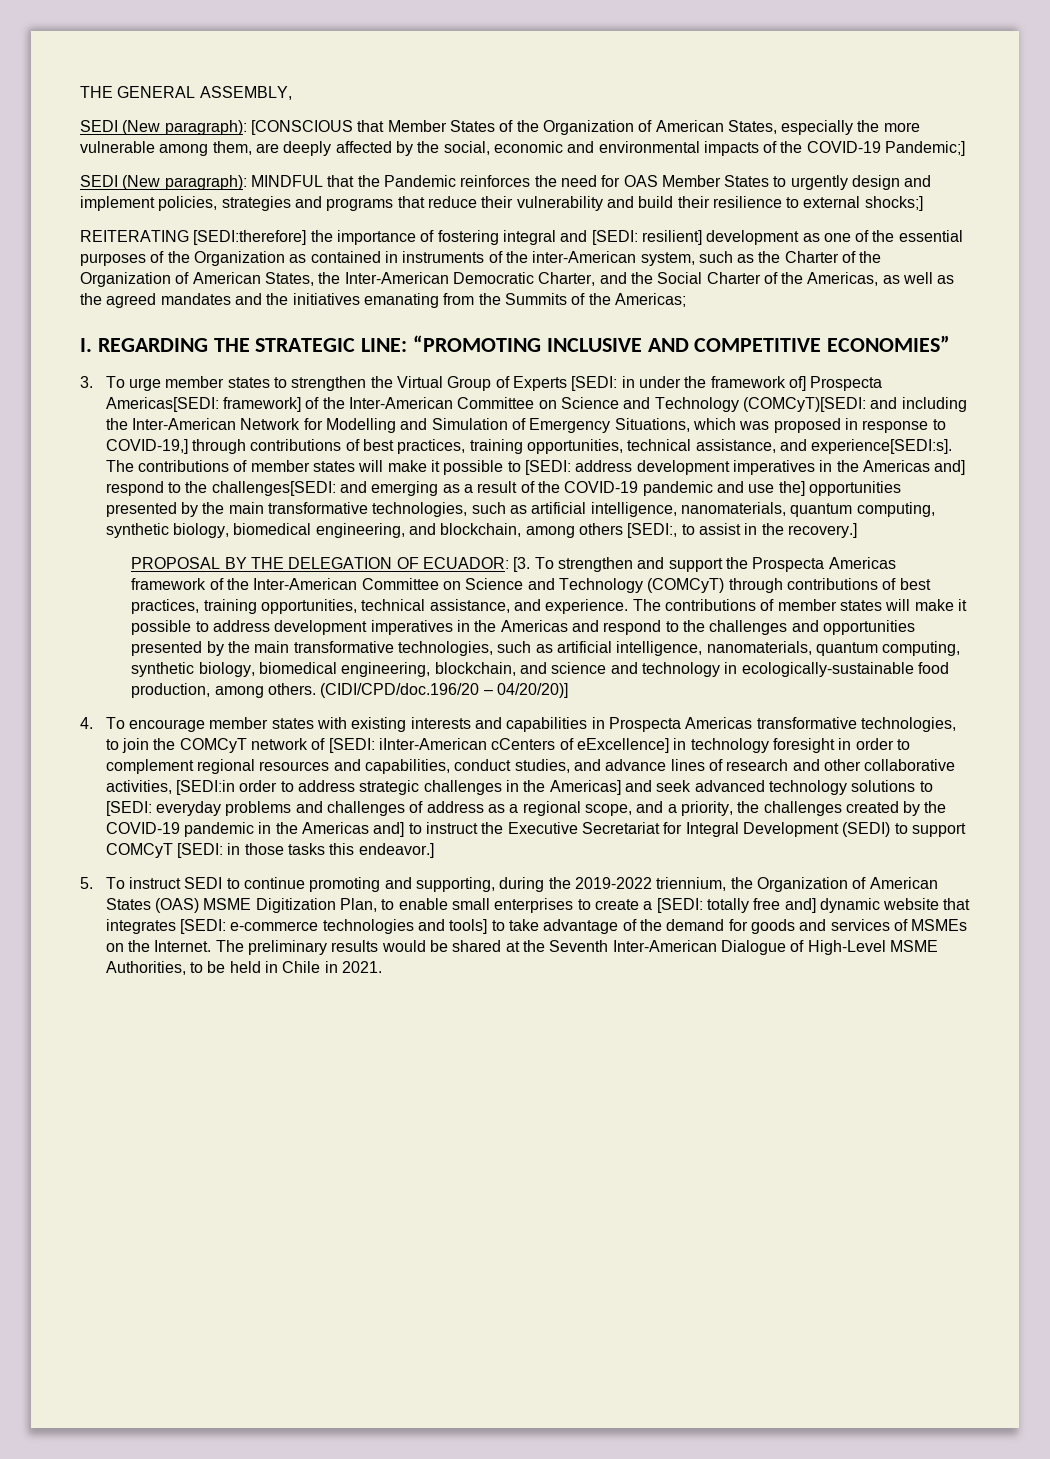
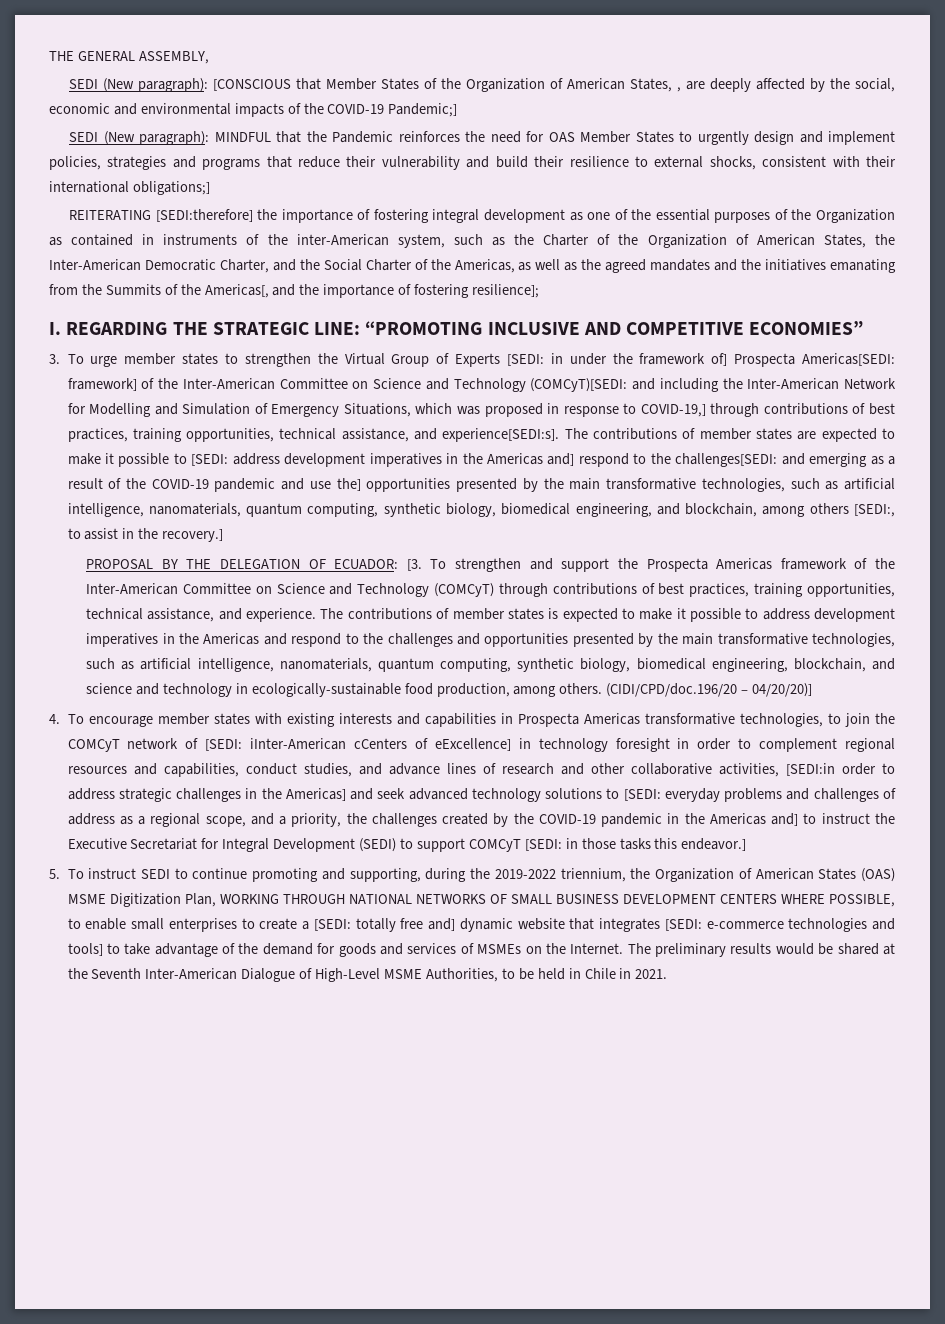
- SEDI (New paragraph): [CONSCIOUS that Member States of the Organization of American States, especially the more vulnerable among them, are deeply affected by the social, economic and environmental impacts of the COVID-19 Pandemic;]
+ SEDI (New paragraph): [CONSCIOUS that Member States of the Organization of American States, , are deeply affected by the social, economic and environmental impacts of the COVID-19 Pandemic;]
- SEDI (New paragraph): MINDFUL that the Pandemic reinforces the need for OAS Member States to urgently design and implement policies, strategies and programs that reduce their vulnerability and build their resilience to external shocks;]
+ SEDI (New paragraph): MINDFUL that the Pandemic reinforces the need for OAS Member States to urgently design and implement policies, strategies and programs that reduce their vulnerability and build their resilience to external shocks, consistent with their international obligations;]
- REITERATING [SEDI:therefore] the importance of fostering integral and [SEDI: resilient] development as one of the essential purposes of the Organization as contained in instruments of the inter-American system, such as the Charter of the Organization of American States, the Inter-American Democratic Charter, and the Social Charter of the Americas, as well as the agreed mandates and the initiatives emanating from the Summits of the Americas;
+ REITERATING [SEDI:therefore] the importance of fostering integral development as one of the essential purposes of the Organization as contained in instruments of the inter-American system, such as the Charter of the Organization of American States, the Inter-American Democratic Charter, and the Social Charter of the Americas, as well as the agreed mandates and the initiatives emanating from the Summits of the Americas[, and the importance of fostering resilience];
- The contributions of member states will make it possible to [SEDI:
+ The contributions of member states are expected to make it possible to [SEDI:
- The contributions of member states will make it possible to address development imperatives in the Americas and respond to the challenges and opportunities presented by the main transformative technologies, such as artificial intelligence, nanomaterials, quantum computing, synthetic biology, biomedical engineering, blockchain, and science and technology in ecologically-sustainable food production, among others.
+ The contributions of member states is expected to make it possible to address development imperatives in the Americas and respond to the challenges and opportunities presented by the main transformative technologies, such as artificial intelligence, nanomaterials, quantum computing, synthetic biology, biomedical engineering, blockchain, and science and technology in ecologically-sustainable food production, among others.
- 5. To instruct SEDI to continue promoting and supporting, during the 2019-2022 triennium, the Organization of American States (OAS) MSME Digitization Plan, to enable small enterprises to create a [SEDI: totally free and] dynamic website that integrates [SEDI: e-commerce technologies and tools] to take advantage of the demand for goods and services of MSMEs on the Internet.
+ 5. To instruct SEDI to continue promoting and supporting, during the 2019-2022 triennium, the Organization of American States (OAS) MSME Digitization Plan, WORKING THROUGH NATIONAL NETWORKS OF SMALL BUSINESS DEVELOPMENT CENTERS WHERE POSSIBLE, to enable small enterprises to create a [SEDI: totally free and] dynamic website that integrates [SEDI: e-commerce technologies and tools] to take advantage of the demand for goods and services of MSMEs on the Internet.

